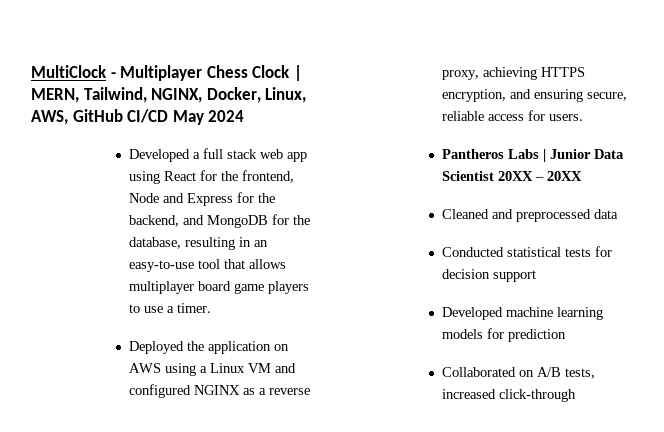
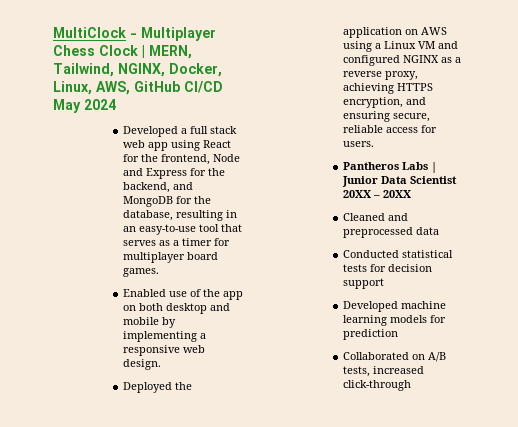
- Developed a full stack web app using React for the frontend, Node and Express for the backend, and MongoDB for the database, resulting in an easy-to-use tool that allows multiplayer board game players to use a timer.
+ Developed a full stack web app using React for the frontend, Node and Express for the backend, and MongoDB for the database, resulting in an easy-to-use tool that serves as a timer for multiplayer board games.
+ Enabled use of the app on both desktop and mobile by implementing a responsive web design.

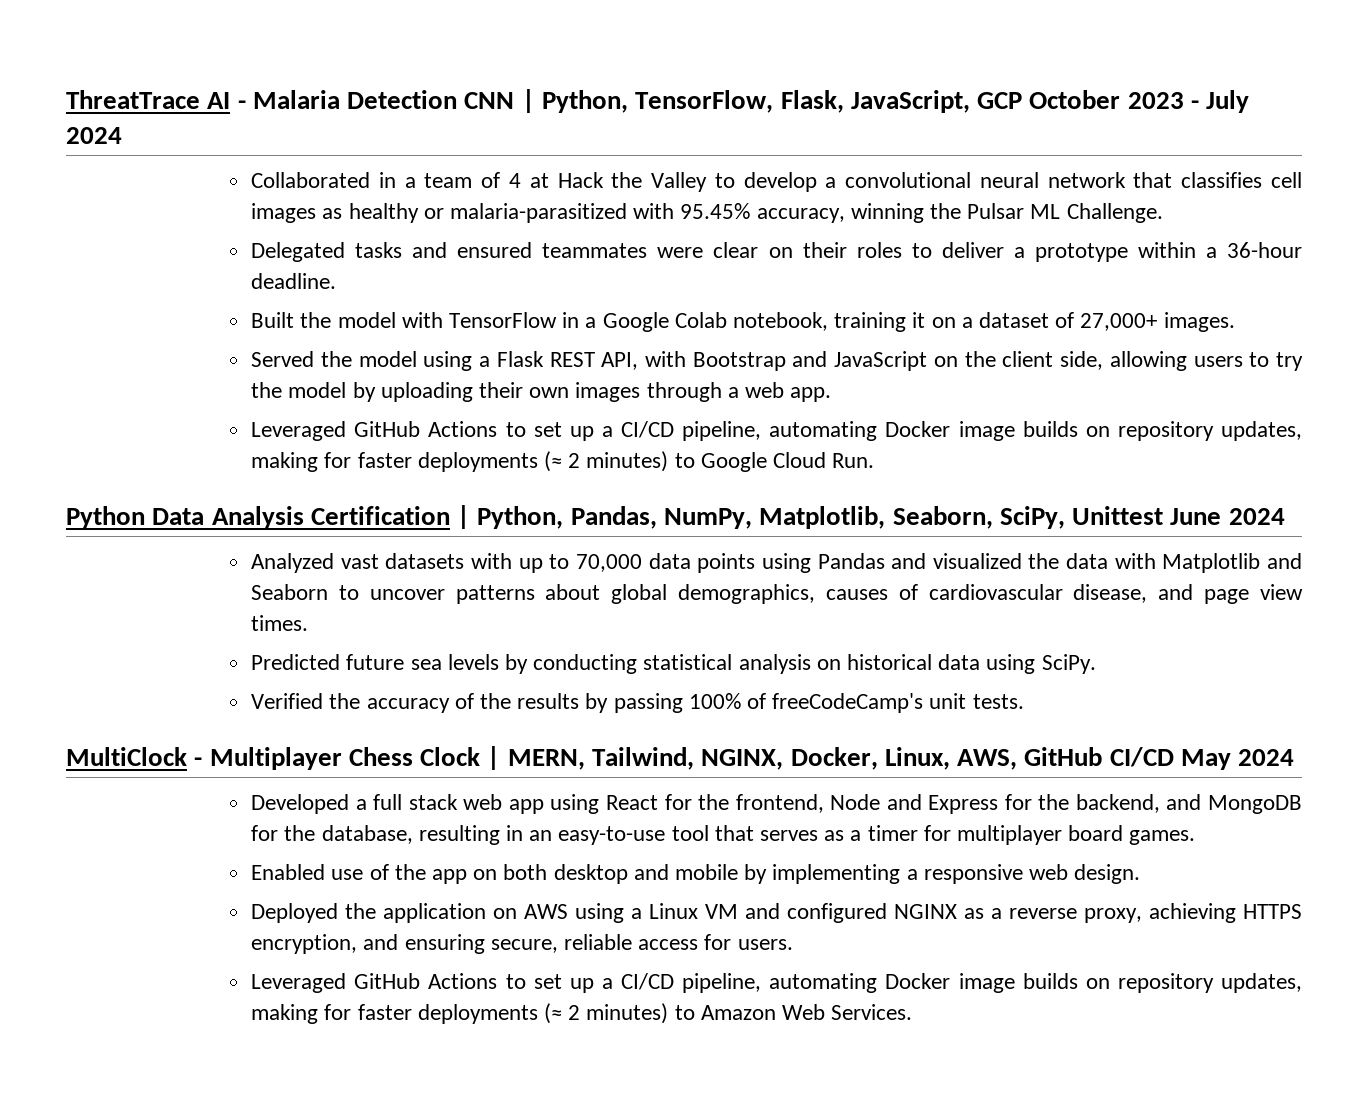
+ ThreatTrace AI - Malaria Detection CNN | Python, TensorFlow, Flask, JavaScript, GCP October 2023 - July 2024
+ Collaborated in a team of 4 at Hack the Valley to develop a convolutional neural network that classifies cell images as healthy or malaria-parasitized with 95.45% accuracy, winning the Pulsar ML Challenge.
+ Delegated tasks and ensured teammates were clear on their roles to deliver a prototype within a 36-hour deadline.
+ Built the model with TensorFlow in a Google Colab notebook, training it on a dataset of 27,000+ images.
+ Served the model using a Flask REST API, with Bootstrap and JavaScript on the client side, allowing users to try the model by uploading their own images through a web app.
+ Leveraged GitHub Actions to set up a CI/CD pipeline, automating Docker image builds on repository updates, making for faster deployments (≈ 2 minutes) to Google Cloud Run.
+ Python Data Analysis Certification | Python, Pandas, NumPy, Matplotlib, Seaborn, SciPy, Unittest June 2024
+ Analyzed vast datasets with up to 70,000 data points using Pandas and visualized the data with Matplotlib and Seaborn to uncover patterns about global demographics, causes of cardiovascular disease, and page view times.
+ Predicted future sea levels by conducting statistical analysis on historical data using SciPy.
+ Verified the accuracy of the results by passing 100% of freeCodeCamp's unit tests.
- Pantheros Labs | Junior Data Scientist 20XX – 20XX
- Cleaned and preprocessed data
- Conducted statistical tests for decision support
- Developed machine learning models for prediction
- Collaborated on A/B tests, increased click-through
+ Leveraged GitHub Actions to set up a CI/CD pipeline, automating Docker image builds on repository updates, making for faster deployments (≈ 2 minutes) to Amazon Web Services.

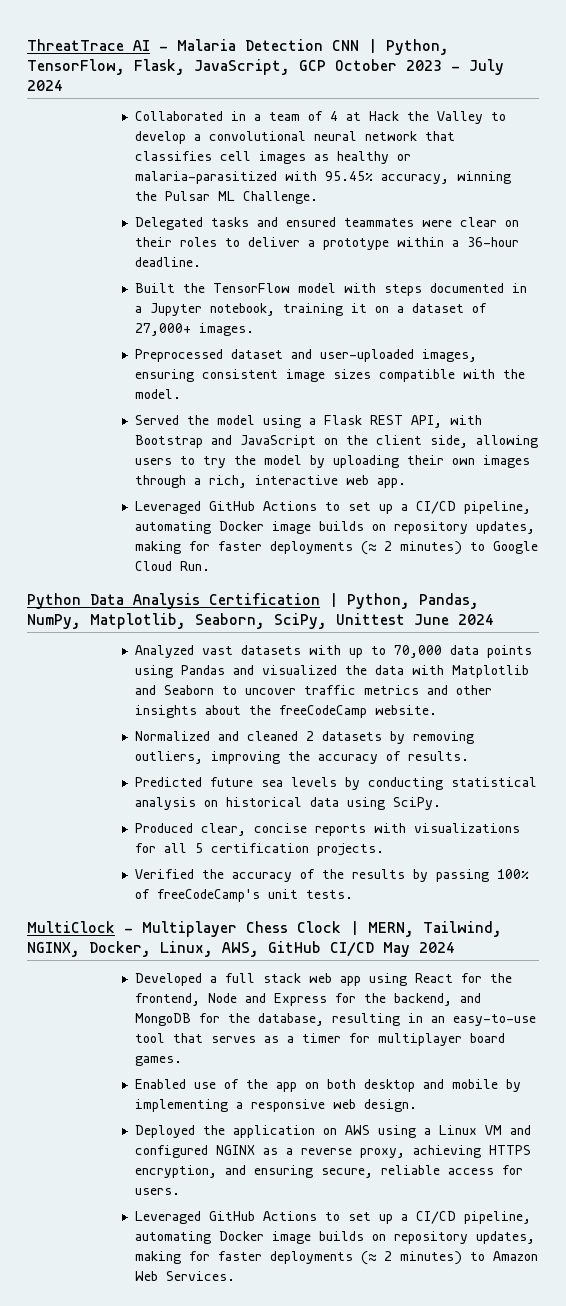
- Built the model with TensorFlow in a Google Colab notebook, training it on a dataset of 27,000+ images.
+ Built the TensorFlow model with steps documented in a Jupyter notebook, training it on a dataset of 27,000+ images.
+ Preprocessed dataset and user-uploaded images, ensuring consistent image sizes compatible with the model.
- Served the model using a Flask REST API, with Bootstrap and JavaScript on the client side, allowing users to try the model by uploading their own images through a web app.
+ Served the model using a Flask REST API, with Bootstrap and JavaScript on the client side, allowing users to try the model by uploading their own images through a rich, interactive web app.
- Analyzed vast datasets with up to 70,000 data points using Pandas and visualized the data with Matplotlib and Seaborn to uncover patterns about global demographics, causes of cardiovascular disease, and page view times.
+ Analyzed vast datasets with up to 70,000 data points using Pandas and visualized the data with Matplotlib and Seaborn to uncover traffic metrics and other insights about the freeCodeCamp website.
+ Normalized and cleaned 2 datasets by removing outliers, improving the accuracy of results.
+ Produced clear, concise reports with visualizations for all 5 certification projects.

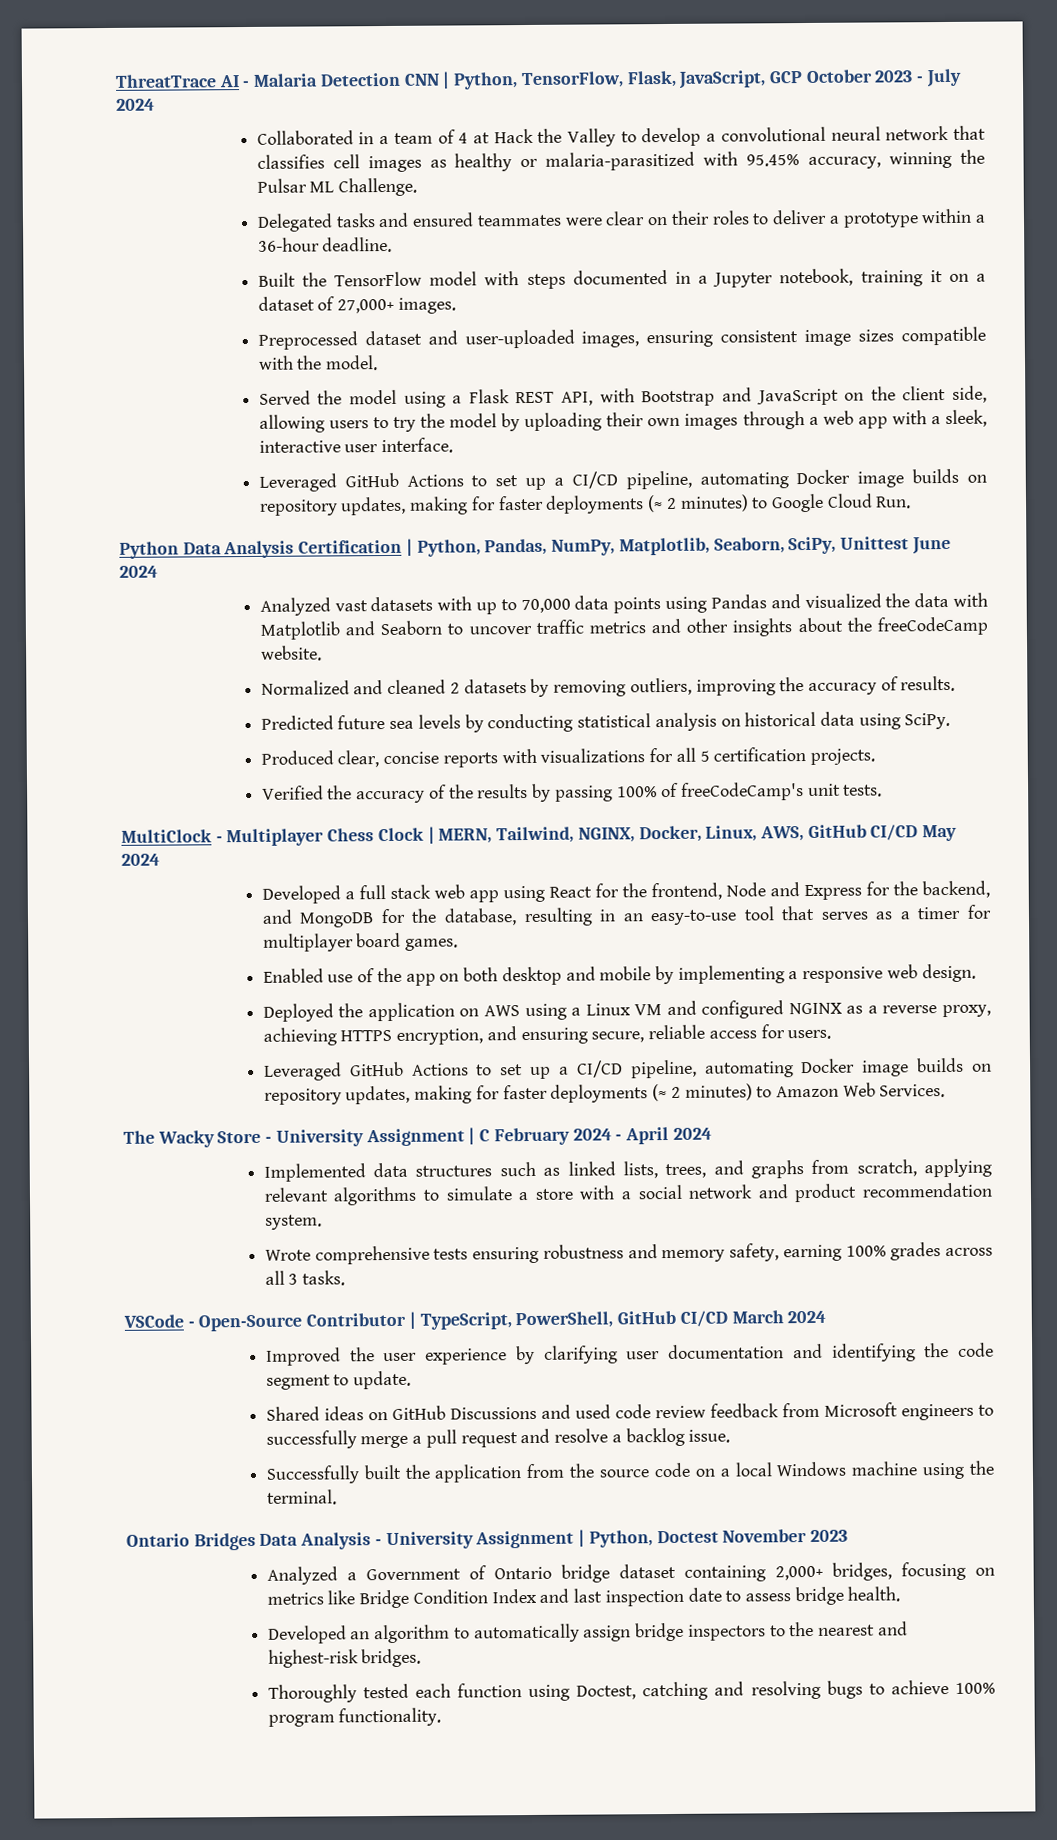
- Served the model using a Flask REST API, with Bootstrap and JavaScript on the client side, allowing users to try the model by uploading their own images through a rich, interactive web app.
+ Served the model using a Flask REST API, with Bootstrap and JavaScript on the client side, allowing users to try the model by uploading their own images through a web app with a sleek, interactive user interface.
+ The Wacky Store - University Assignment | C February 2024 - April 2024
+ Implemented data structures such as linked lists, trees, and graphs from scratch, applying relevant algorithms to simulate a store with a social network and product recommendation system.
+ Wrote comprehensive tests ensuring robustness and memory safety, earning 100% grades across all 3 tasks.
+ VSCode - Open-Source Contributor | TypeScript, PowerShell, GitHub CI/CD March 2024
+ Improved the user experience by clarifying user documentation and identifying the code segment to update.
+ Shared ideas on GitHub Discussions and used code review feedback from Microsoft engineers to successfully merge a pull request and resolve a backlog issue.
+ Successfully built the application from the source code on a local Windows machine using the terminal.
+ Ontario Bridges Data Analysis - University Assignment | Python, Doctest November 2023
+ Analyzed a Government of Ontario bridge dataset containing 2,000+ bridges, focusing on metrics like Bridge Condition Index and last inspection date to assess bridge health.
+ Developed an algorithm to automatically assign bridge inspectors to the nearest and highest-risk bridges.
+ Thoroughly tested each function using Doctest, catching and resolving bugs to achieve 100% program functionality.

